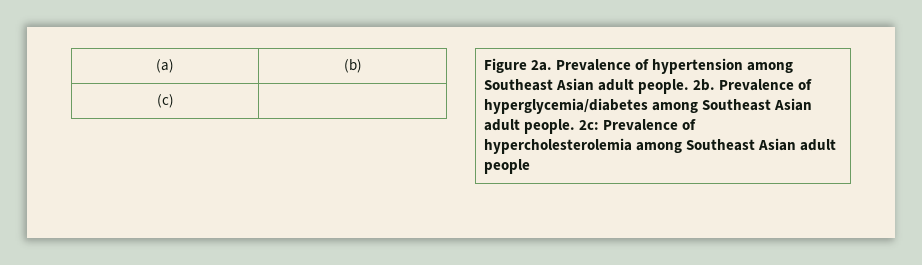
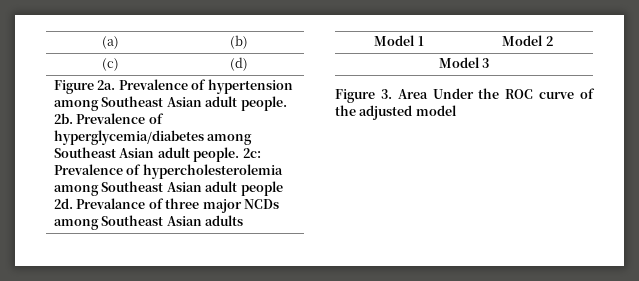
- (c) |
+ (c) | (d)
- Figure 2a. Prevalence of hypertension among Southeast Asian adult people. 2b. Prevalence of hyperglycemia/diabetes among Southeast Asian adult people. 2c: Prevalence of hypercholesterolemia among Southeast Asian adult people
+ Figure 2a. Prevalence of hypertension among Southeast Asian adult people. 2b. Prevalence of hyperglycemia/diabetes among Southeast Asian adult people. 2c: Prevalence of hypercholesterolemia among Southeast Asian adult people 2d. Prevalance of three major NCDs among Southeast Asian adults
+ Model 1 | Model 2
+ Model 3
+ Figure 3. Area Under the ROC curve of the adjusted model

